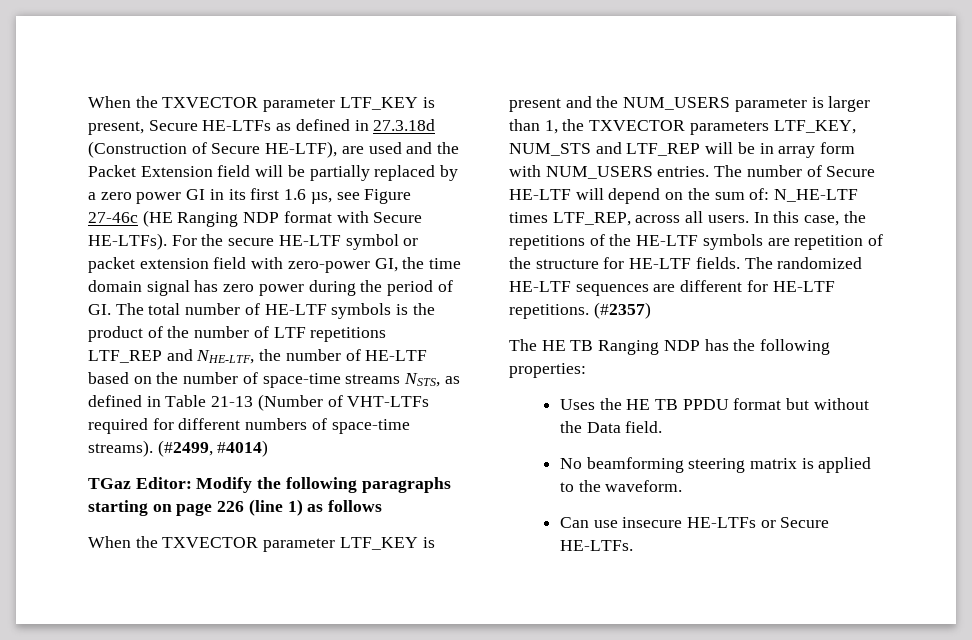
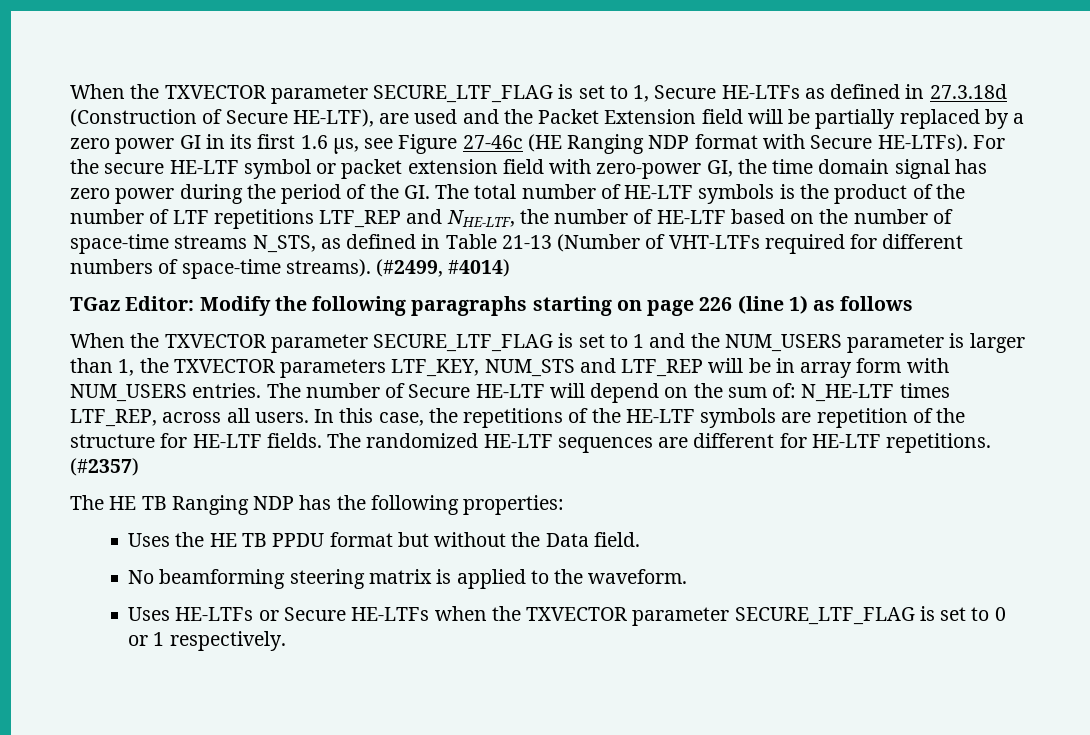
- When the TXVECTOR parameter LTF_KEY is present, Secure HE-LTFs as defined in 27.3.18d (Construction of Secure HE-LTF), are used and the Packet Extension field will be partially replaced by a zero power GI in its first 1.6 µs, see Figure 27-46c (HE Ranging NDP format with Secure HE-LTFs).
+ When the TXVECTOR parameter SECURE_LTF_FLAG is set to 1, Secure HE-LTFs as defined in 27.3.18d (Construction of Secure HE-LTF), are used and the Packet Extension field will be partially replaced by a zero power GI in its first 1.6 µs, see Figure 27-46c (HE Ranging NDP format with Secure HE-LTFs).
- For the secure HE-LTF symbol or packet extension field with zero-power GI, the time domain signal has zero power during the period of GI. The total number of HE-LTF symbols is the product of the number of LTF repetitions LTF_REP and NHE-LTF, the number of HE-LTF based on the number of space-time streams NSTS, as defined in Table 21-13 (Number of VHT-LTFs required for different numbers of space-time streams).
+ For the secure HE-LTF symbol or packet extension field with zero-power GI, the time domain signal has zero power during the period of the GI. The total number of HE-LTF symbols is the product of the number of LTF repetitions LTF_REP and NHE-LTF, the number of HE-LTF based on the number of space-time streams N_STS, as defined in Table 21-13 (Number of VHT-LTFs required for different numbers of space-time streams).
- When the TXVECTOR parameter LTF_KEY is present and the NUM_USERS parameter is larger than 1, the TXVECTOR parameters LTF_KEY, NUM_STS and LTF_REP will be in array form with NUM_USERS entries.
+ When the TXVECTOR parameter SECURE_LTF_FLAG is set to 1 and the NUM_USERS parameter is larger than 1, the TXVECTOR parameters LTF_KEY, NUM_STS and LTF_REP will be in array form with NUM_USERS entries.
- Can use insecure HE-LTFs or Secure HE-LTFs.
+ Uses HE-LTFs or Secure HE-LTFs when the TXVECTOR parameter SECURE_LTF_FLAG is set to 0 or 1 respectively.

